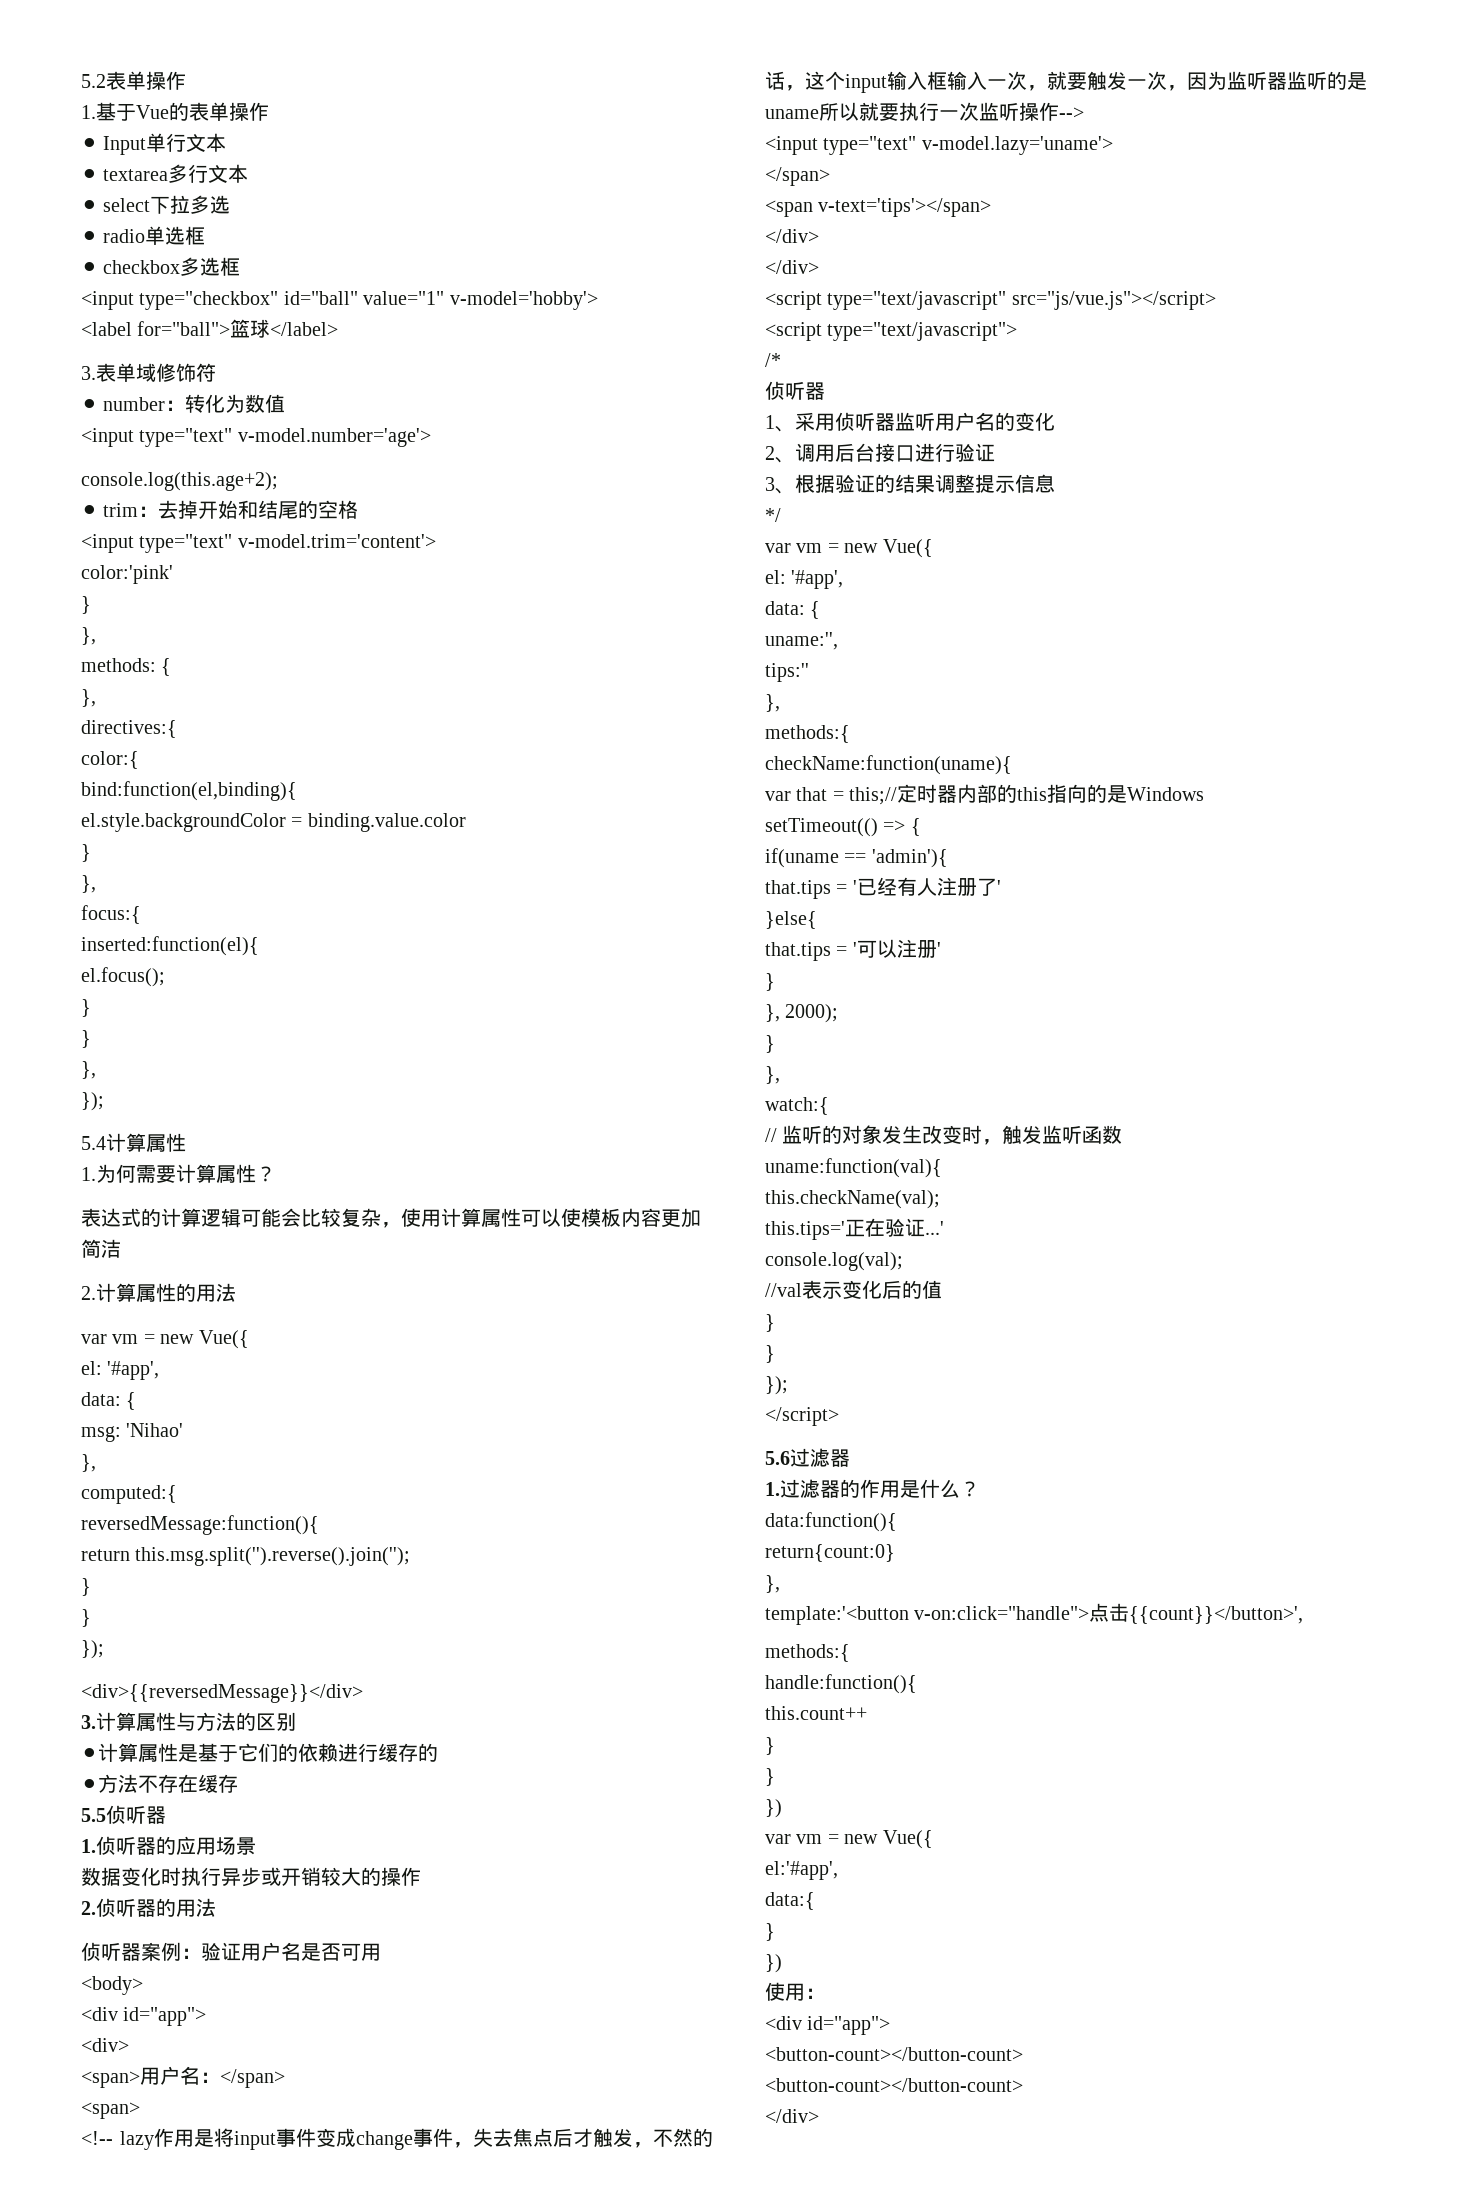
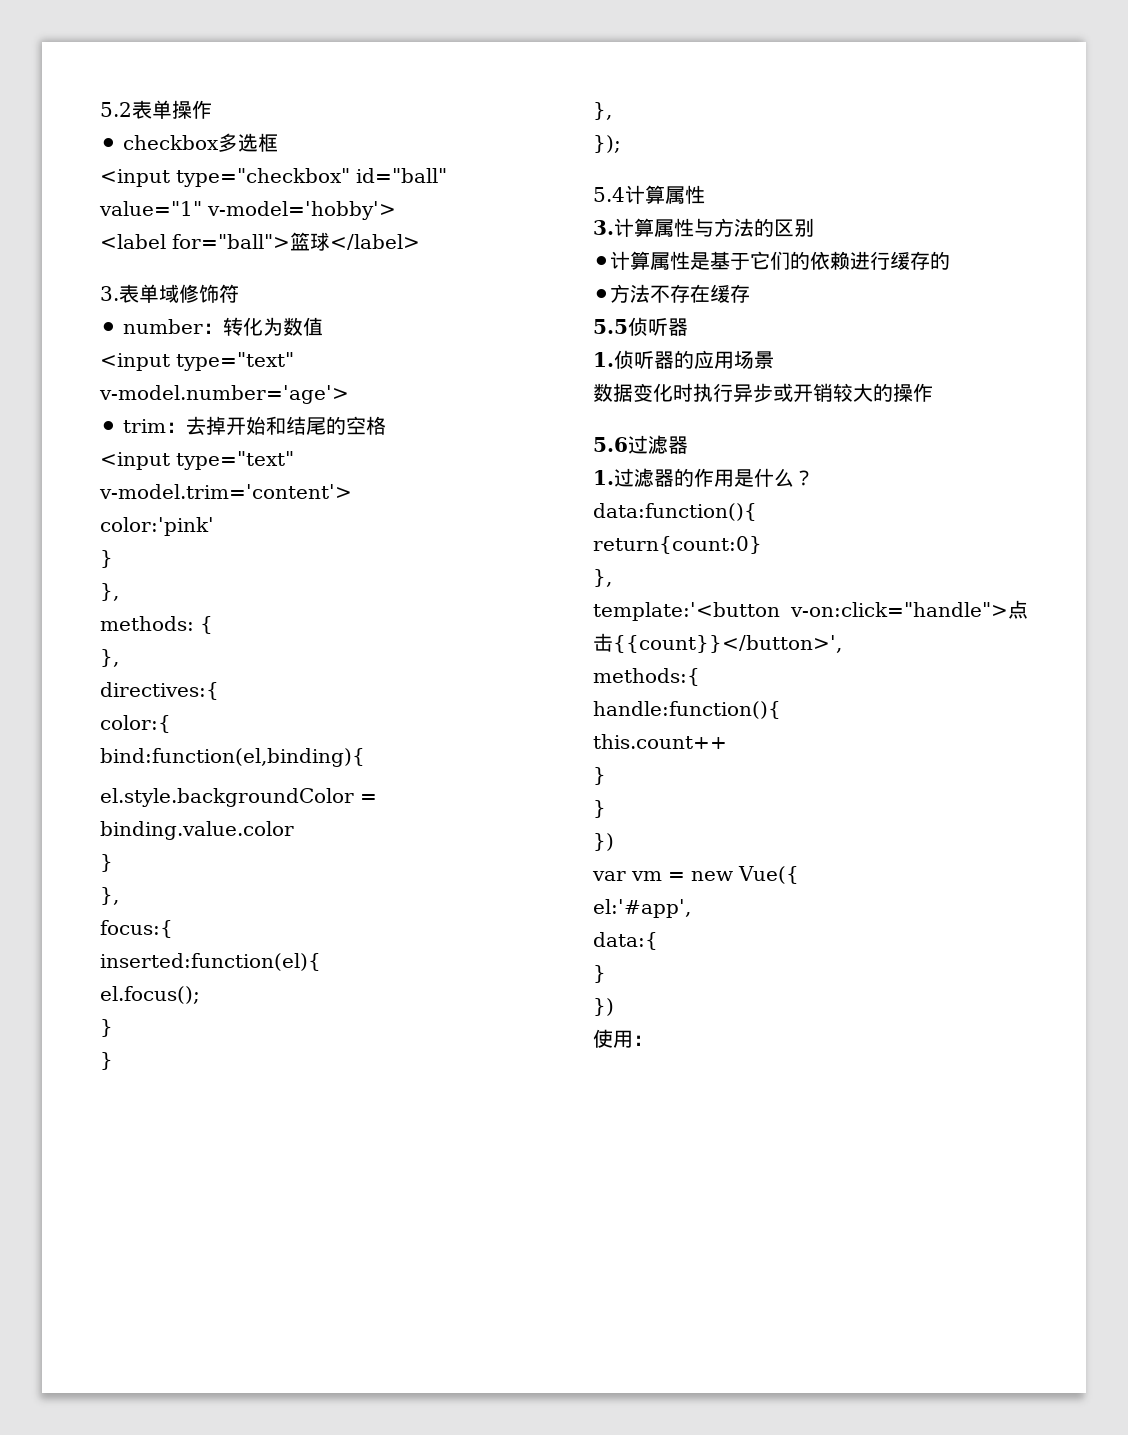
- 1.基于Vue的表单操作
- ⚫ Input单行文本
- ⚫ textarea多行文本
- ⚫ select下拉多选
- ⚫ radio单选框
- console.log(this.age+2);
- 1.为何需要计算属性？
- 表达式的计算逻辑可能会比较复杂，使用计算属性可以使模板内容更加简洁
- 2.计算属性的用法
- var vm = new Vue({
- el: '#app',
- data: {
- msg: 'Nihao'
- },
- computed:{
- reversedMessage:function(){
- return this.msg.split('').reverse().join('');
- }
- }
- });
- <div>{{reversedMessage}}</div>
- 2.侦听器的用法
- 侦听器案例：验证用户名是否可用
- <body>
- <div id="app">
- <div>
- <span>用户名：</span>
- <span>
- <!-- lazy作用是将input事件变成change事件，失去焦点后才触发，不然的话，这个input输入框输入一次，就要触发一次，因为监听器监听的是uname所以就要执行一次监听操作-->
- <input type="text" v-model.lazy='uname'>
- </span>
- <span v-text='tips'></span>
- </div>
- </div>
- <script type="text/javascript" src="js/vue.js"></script>
- <script type="text/javascript">
- /*
- 侦听器
- 1、采用侦听器监听用户名的变化
- 2、调用后台接口进行验证
- 3、根据验证的结果调整提示信息
- */
- var vm = new Vue({
- el: '#app',
- data: {
- uname:'',
- tips:''
- },
- methods:{
- checkName:function(uname){
- var that = this;//定时器内部的this指向的是Windows
- setTimeout(() => {
- if(uname == 'admin'){
- that.tips = '已经有人注册了'
- }else{
- that.tips = '可以注册'
- }
- }, 2000);
- }
- },
- watch:{
- // 监听的对象发生改变时，触发监听函数
- uname:function(val){
- this.checkName(val);
- this.tips='正在验证...'
- console.log(val);
- //val表示变化后的值
- }
- }
- });
- </script>
  使用：
- <div id="app">
- <button-count></button-count>
- <button-count></button-count>
- </div>

